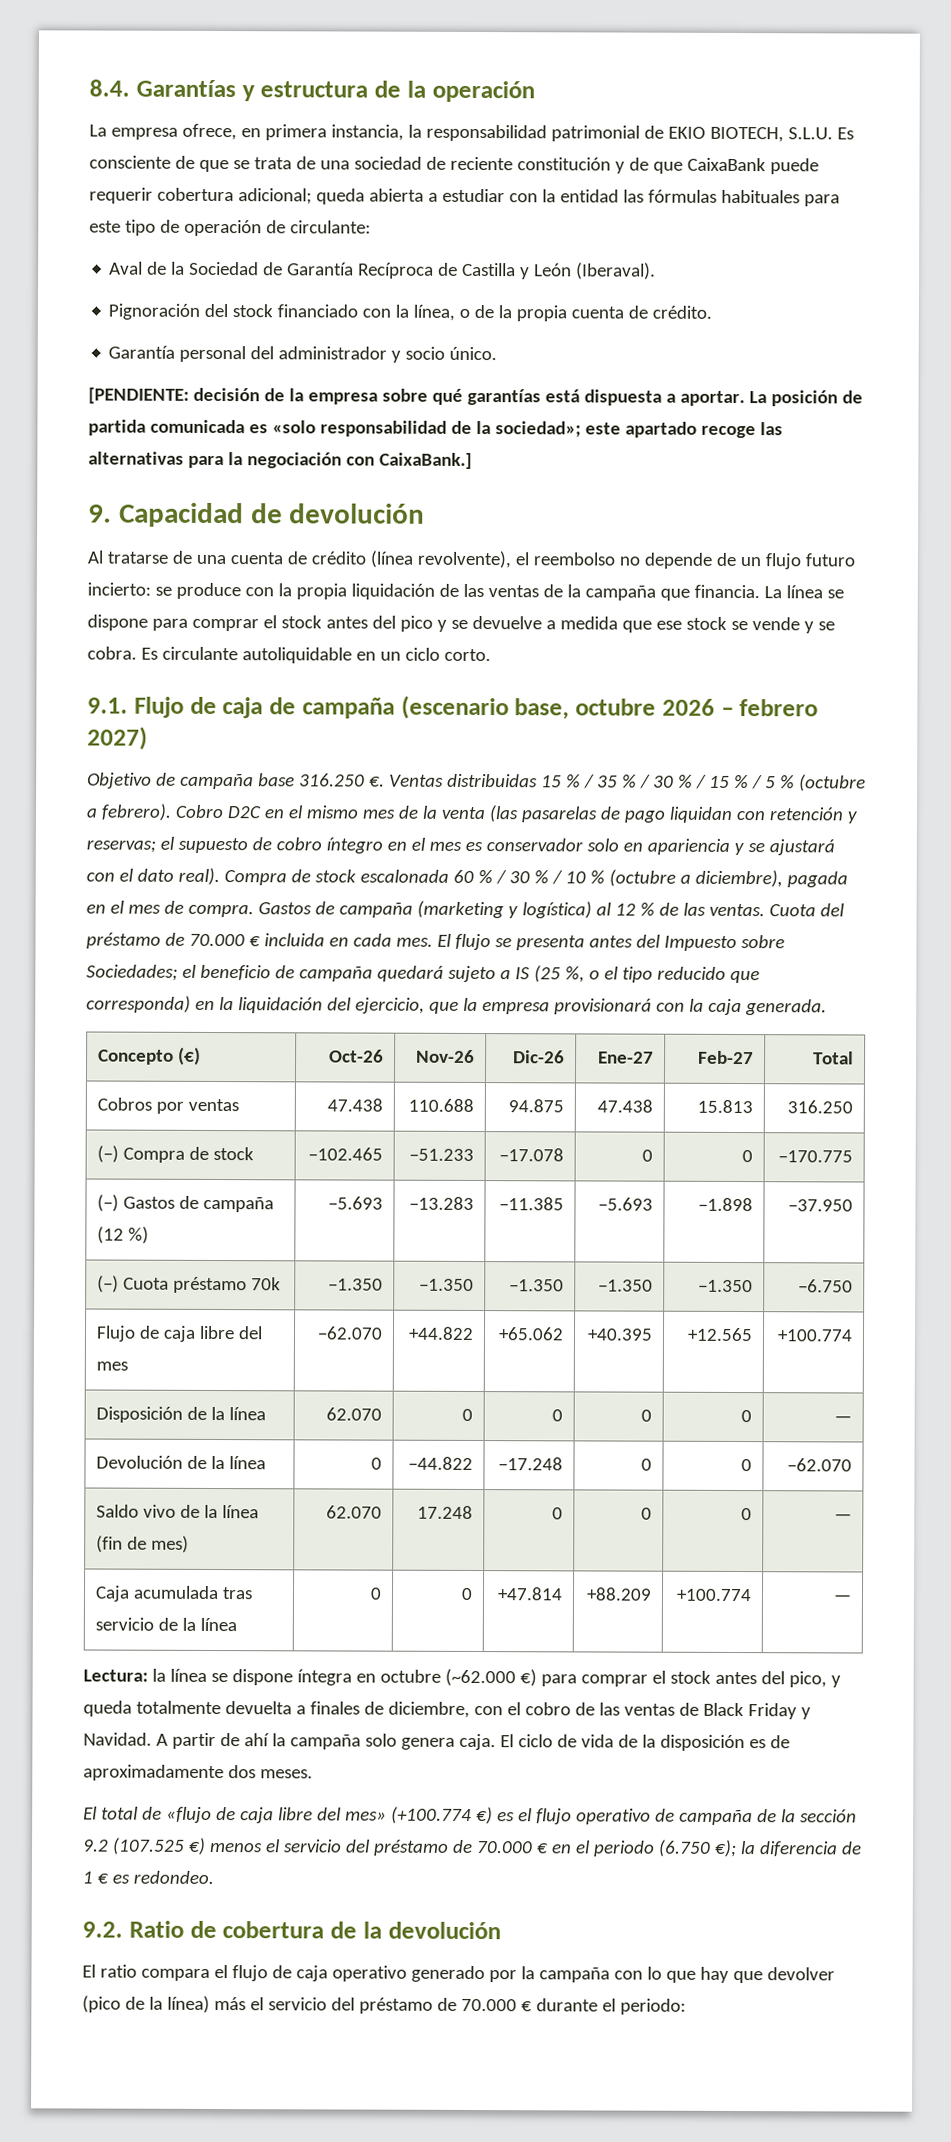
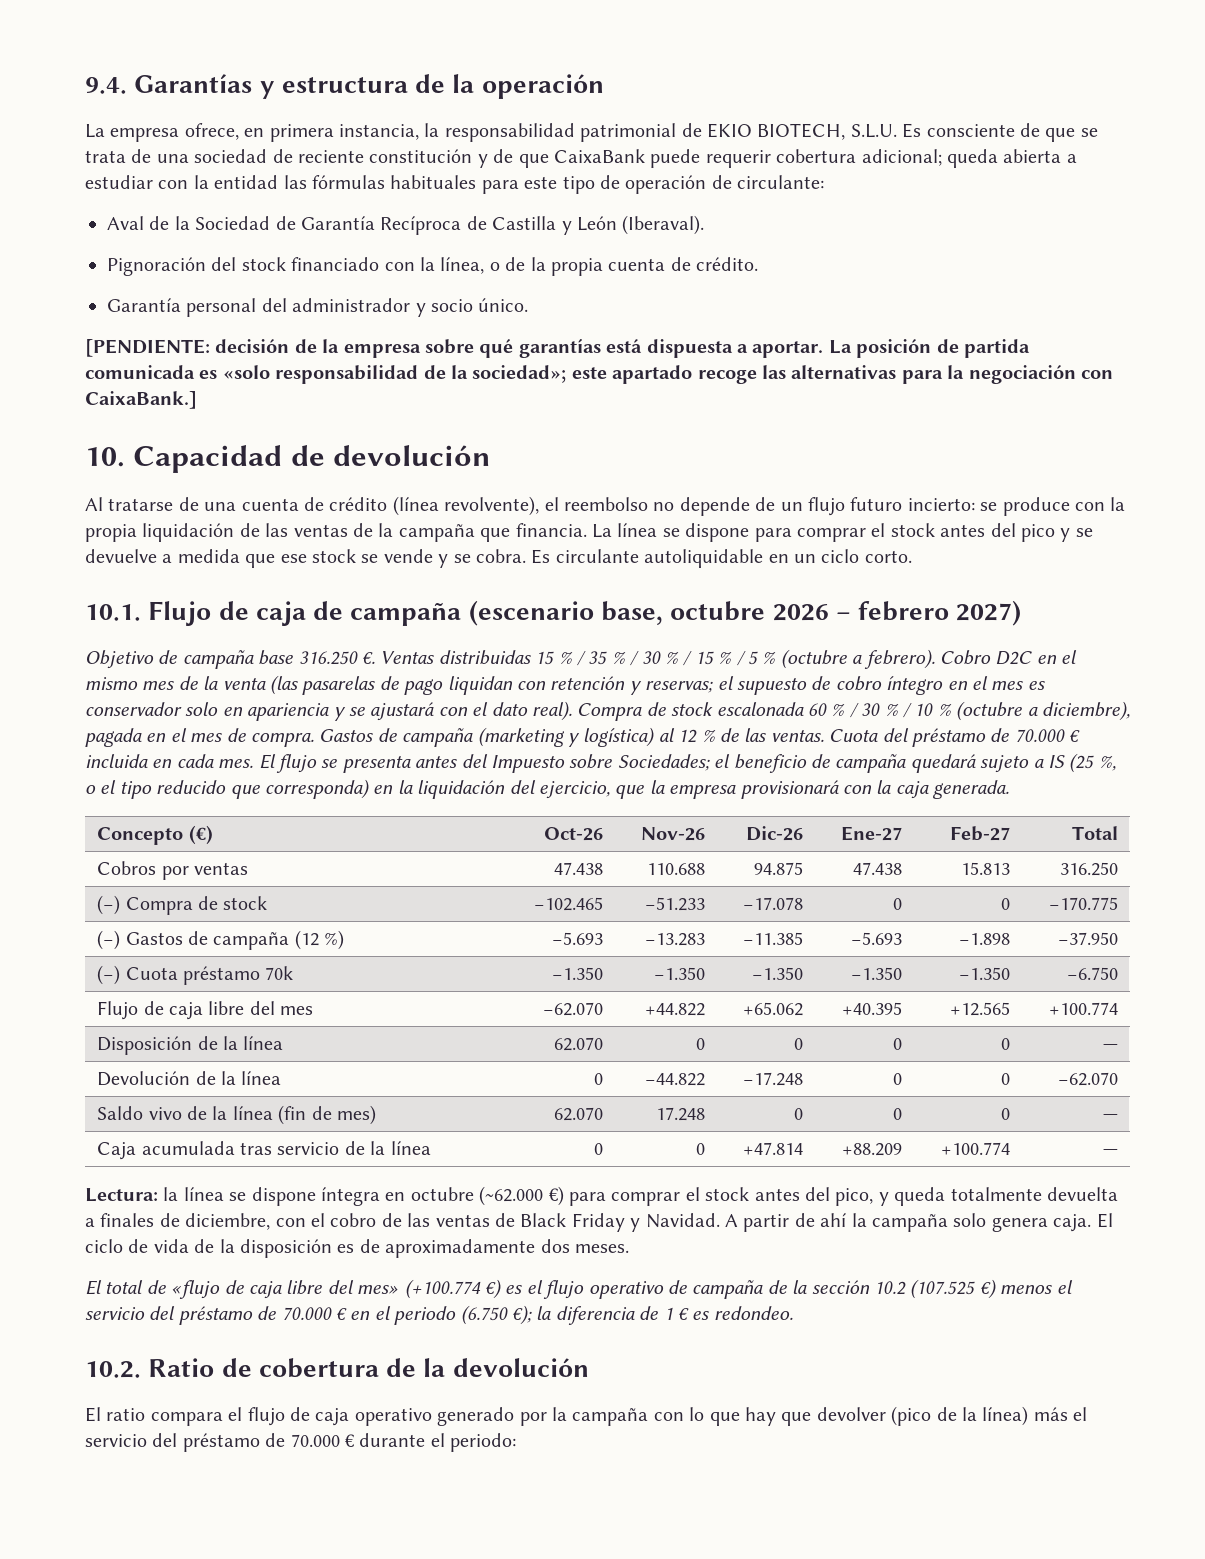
- 8.4. Garantías y estructura de la operación
+ 9.4. Garantías y estructura de la operación
- 9. Capacidad de devolución
+ 10. Capacidad de devolución
- 9.1. Flujo de caja de campaña (escenario base, octubre 2026 – febrero 2027)
+ 10.1. Flujo de caja de campaña (escenario base, octubre 2026 – febrero 2027)
- El total de «flujo de caja libre del mes» (+100.774 €) es el flujo operativo de campaña de la sección 9.2 (107.525 €) menos el servicio del préstamo de 70.000 € en el periodo (6.750 €); la diferencia de 1 € es redondeo.
+ El total de «flujo de caja libre del mes» (+100.774 €) es el flujo operativo de campaña de la sección 10.2 (107.525 €) menos el servicio del préstamo de 70.000 € en el periodo (6.750 €); la diferencia de 1 € es redondeo.
- 9.2. Ratio de cobertura de la devolución
+ 10.2. Ratio de cobertura de la devolución

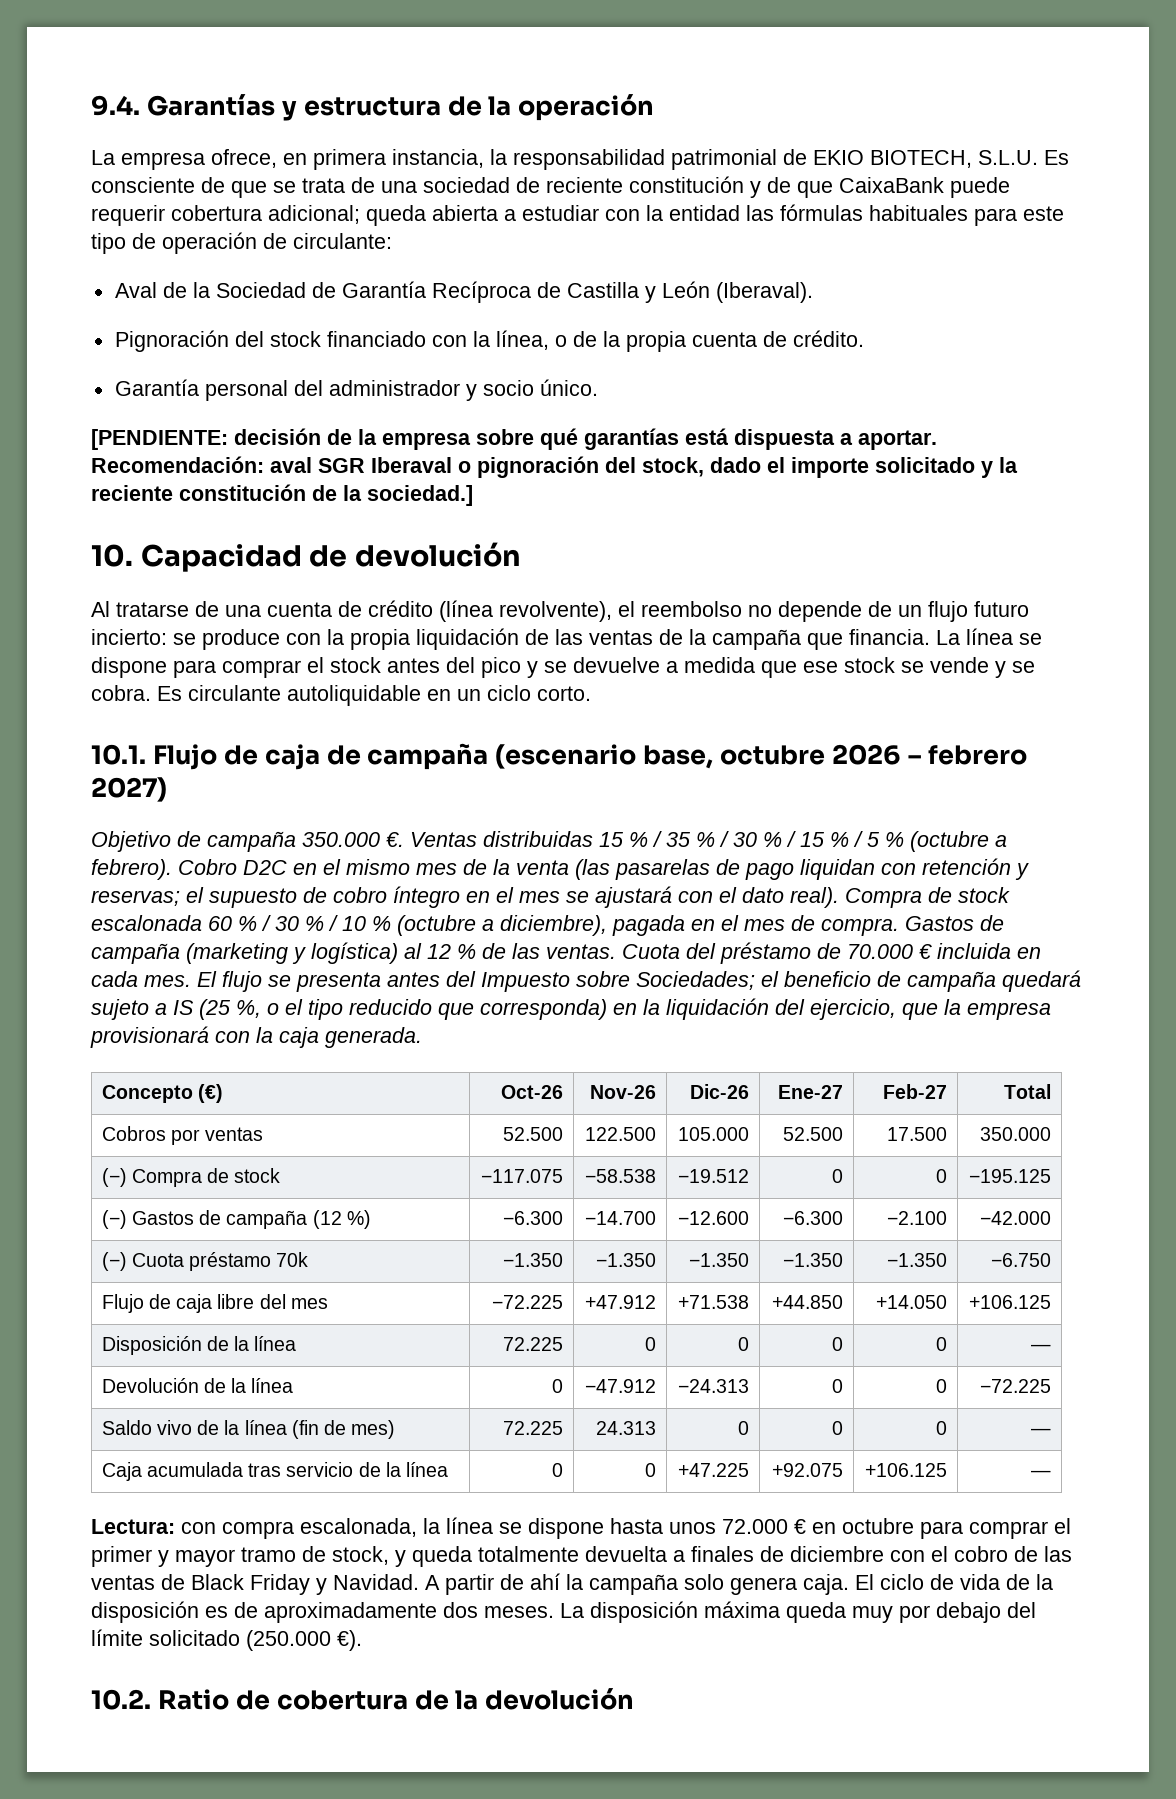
- La posición de partida comunicada es «solo responsabilidad de la sociedad»; este apartado recoge las alternativas para la negociación con CaixaBank.]
+ Recomendación: aval SGR Iberaval o pignoración del stock, dado el importe solicitado y la reciente constitución de la sociedad.]
- Objetivo de campaña base 316.250 €.
+ Objetivo de campaña 350.000 €.
- Cobro D2C en el mismo mes de la venta (las pasarelas de pago liquidan con retención y reservas; el supuesto de cobro íntegro en el mes es conservador solo en apariencia y se ajustará con el dato real).
+ Cobro D2C en el mismo mes de la venta (las pasarelas de pago liquidan con retención y reservas; el supuesto de cobro íntegro en el mes se ajustará con el dato real).
- Cobros por ventas | 47.438 | 110.688 | 94.875 | 47.438 | 15.813 | 316.250
+ Cobros por ventas | 52.500 | 122.500 | 105.000 | 52.500 | 17.500 | 350.000
- (−) Compra de stock | −102.465 | −51.233 | −17.078 | 0 | 0 | −170.775
+ (−) Compra de stock | −117.075 | −58.538 | −19.512 | 0 | 0 | −195.125
- (−) Gastos de campaña (12 %) | −5.693 | −13.283 | −11.385 | −5.693 | −1.898 | −37.950
+ (−) Gastos de campaña (12 %) | −6.300 | −14.700 | −12.600 | −6.300 | −2.100 | −42.000
- Flujo de caja libre del mes | −62.070 | +44.822 | +65.062 | +40.395 | +12.565 | +100.774
+ Flujo de caja libre del mes | −72.225 | +47.912 | +71.538 | +44.850 | +14.050 | +106.125
- Disposición de la línea | 62.070 | 0 | 0 | 0 | 0 | —
+ Disposición de la línea | 72.225 | 0 | 0 | 0 | 0 | —
- Devolución de la línea | 0 | −44.822 | −17.248 | 0 | 0 | −62.070
+ Devolución de la línea | 0 | −47.912 | −24.313 | 0 | 0 | −72.225
- Saldo vivo de la línea (fin de mes) | 62.070 | 17.248 | 0 | 0 | 0 | —
+ Saldo vivo de la línea (fin de mes) | 72.225 | 24.313 | 0 | 0 | 0 | —
- Caja acumulada tras servicio de la línea | 0 | 0 | +47.814 | +88.209 | +100.774 | —
+ Caja acumulada tras servicio de la línea | 0 | 0 | +47.225 | +92.075 | +106.125 | —
- Lectura: la línea se dispone íntegra en octubre (~62.000 €) para comprar el stock antes del pico, y queda totalmente devuelta a finales de diciembre, con el cobro de las ventas de Black Friday y Navidad.
+ Lectura: con compra escalonada, la línea se dispone hasta unos 72.000 € en octubre para comprar el primer y mayor tramo de stock, y queda totalmente devuelta a finales de diciembre con el cobro de las ventas de Black Friday y Navidad.
- El ciclo de vida de la disposición es de aproximadamente dos meses.
- El total de «flujo de caja libre del mes» (+100.774 €) es el flujo operativo de campaña de la sección 10.2 (107.525 €) menos el servicio del préstamo de 70.000 € en el periodo (6.750 €); la diferencia de 1 € es redondeo.
+ El ciclo de vida de la disposición es de aproximadamente dos meses. La disposición máxima queda muy por debajo del límite solicitado (250.000 €).
- El ratio compara el flujo de caja operativo generado por la campaña con lo que hay que devolver (pico de la línea) más el servicio del préstamo de 70.000 € durante el periodo:

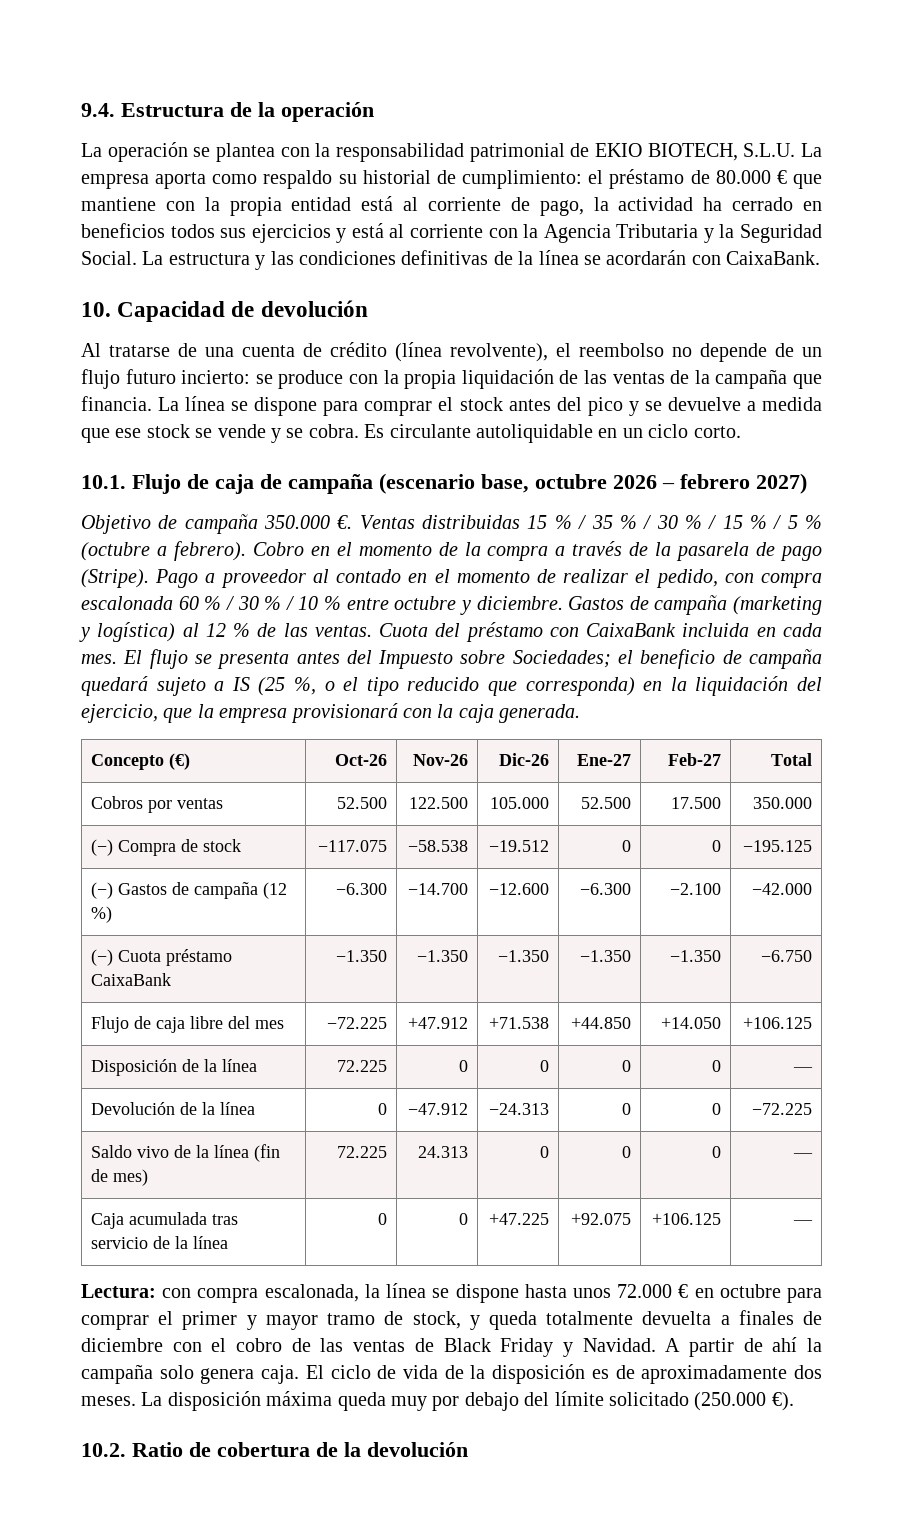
- 9.4. Garantías y estructura de la operación
+ 9.4. Estructura de la operación
- La empresa ofrece, en primera instancia, la responsabilidad patrimonial de EKIO BIOTECH, S.L.U. Es consciente de que se trata de una sociedad de reciente constitución y de que CaixaBank puede requerir cobertura adicional; queda abierta a estudiar con la entidad las fórmulas habituales para este tipo de operación de circulante:
- Aval de la Sociedad de Garantía Recíproca de Castilla y León (Iberaval).
- Pignoración del stock financiado con la línea, o de la propia cuenta de crédito.
- Garantía personal del administrador y socio único.
- [PENDIENTE: decisión de la empresa sobre qué garantías está dispuesta a aportar. Recomendación: aval SGR Iberaval o pignoración del stock, dado el importe solicitado y la reciente constitución de la sociedad.]
+ La operación se plantea con la responsabilidad patrimonial de EKIO BIOTECH, S.L.U. La empresa aporta como respaldo su historial de cumplimiento: el préstamo de 80.000 € que mantiene con la propia entidad está al corriente de pago, la actividad ha cerrado en beneficios todos sus ejercicios y está al corriente con la Agencia Tributaria y la Seguridad Social. La estructura y las condiciones definitivas de la línea se acordarán con CaixaBank.
- Cobro D2C en el mismo mes de la venta (las pasarelas de pago liquidan con retención y reservas; el supuesto de cobro íntegro en el mes se ajustará con el dato real). Compra de stock escalonada 60 % / 30 % / 10 % (octubre a diciembre), pagada en el mes de compra.
+ Cobro en el momento de la compra a través de la pasarela de pago (Stripe). Pago a proveedor al contado en el momento de realizar el pedido, con compra escalonada 60 % / 30 % / 10 % entre octubre y diciembre.
- Cuota del préstamo de 70.000 € incluida en cada mes.
+ Cuota del préstamo con CaixaBank incluida en cada mes.
- (−) Cuota préstamo 70k | −1.350 | −1.350 | −1.350 | −1.350 | −1.350 | −6.750
+ (−) Cuota préstamo CaixaBank | −1.350 | −1.350 | −1.350 | −1.350 | −1.350 | −6.750

